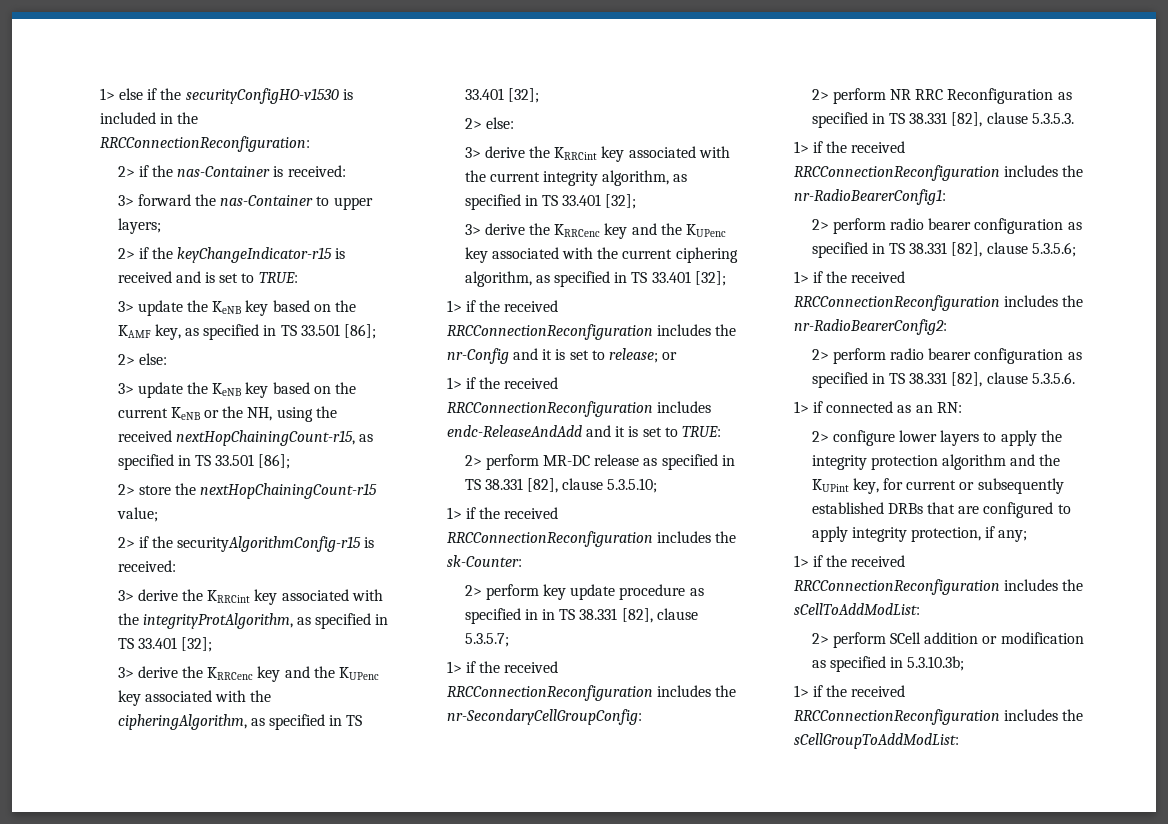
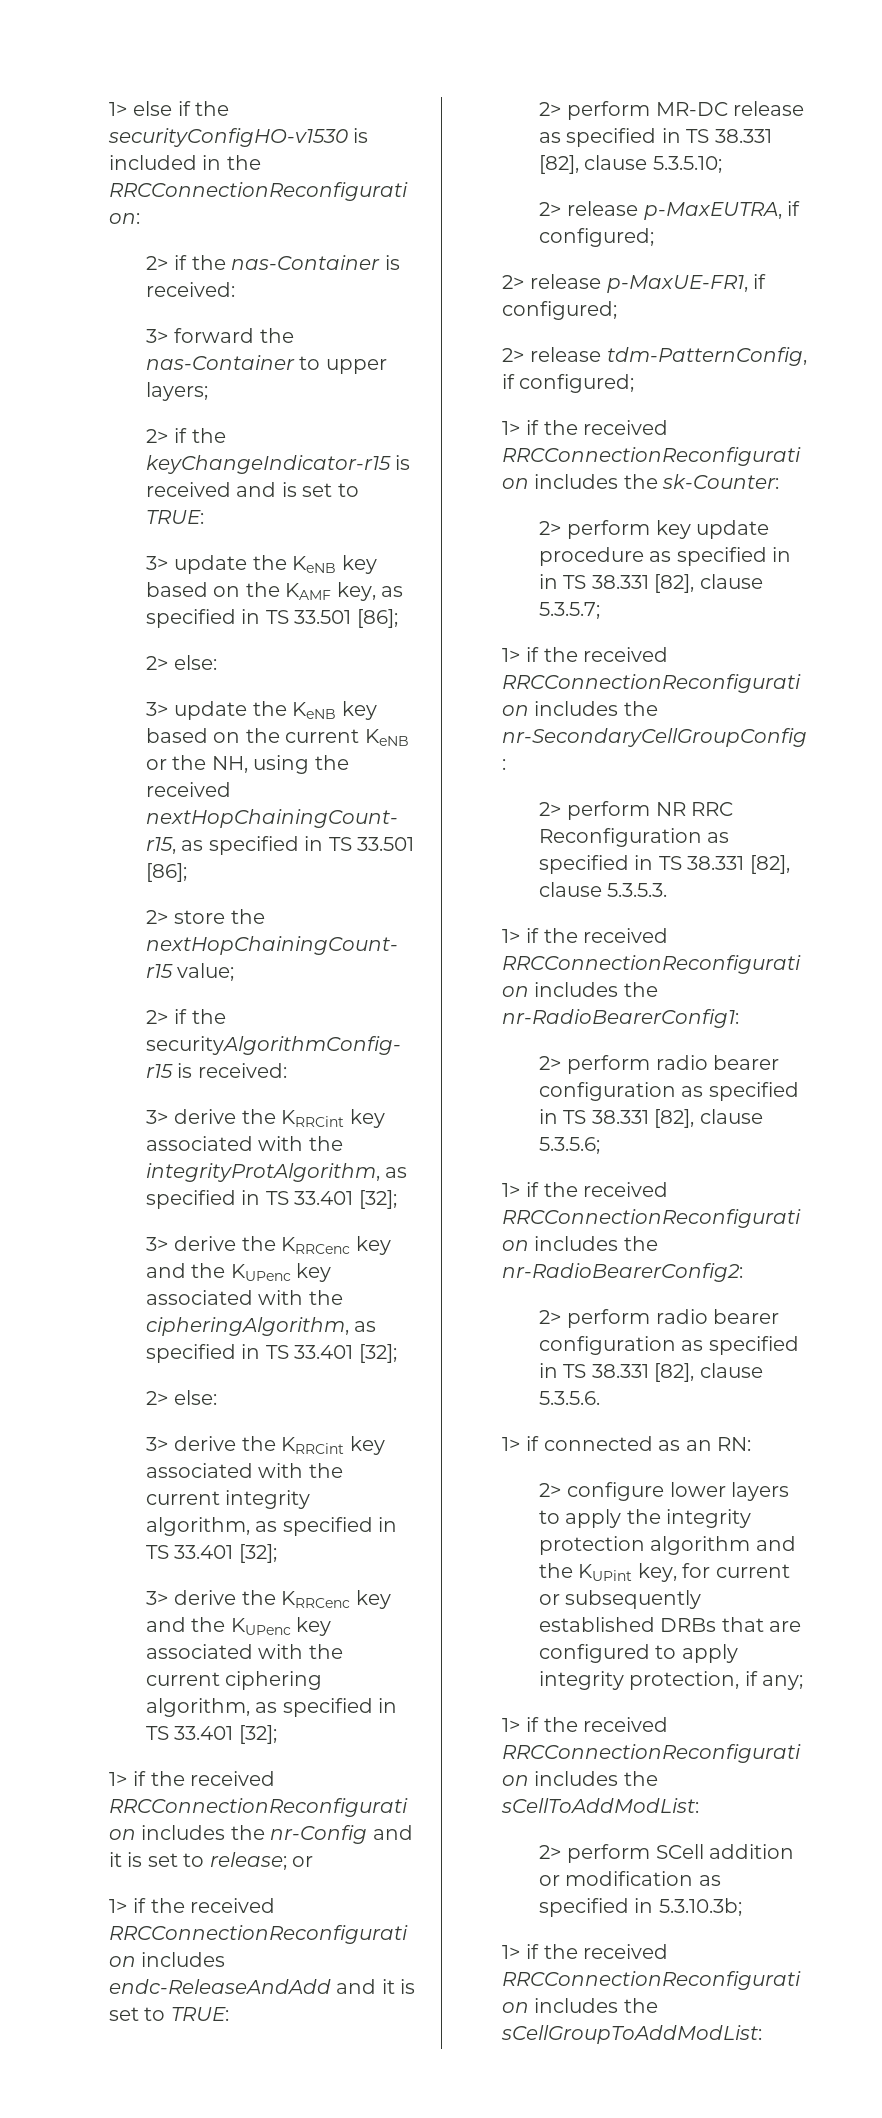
+ 2> release p-MaxEUTRA, if configured;
+ 2> release p-MaxUE-FR1, if configured;
+ 2> release tdm-PatternConfig, if configured;

